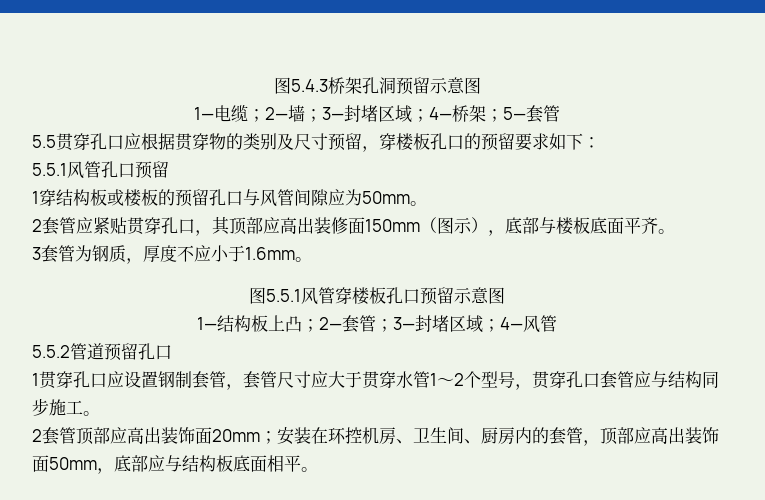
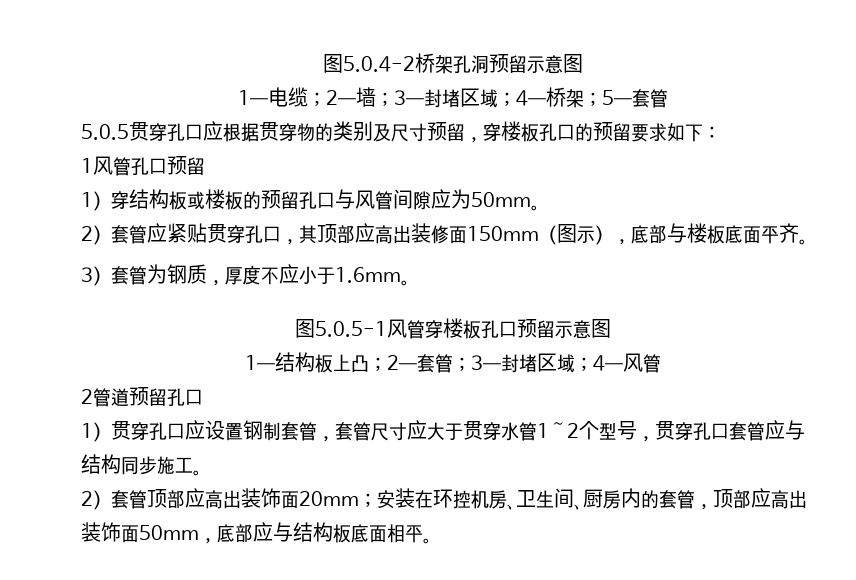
- 图5.4.3桥架孔洞预留示意图
+ 图5.0.4-2桥架孔洞预留示意图
- 5.5贯穿孔口应根据贯穿物的类别及尺寸预留，穿楼板孔口的预留要求如下：
+ 5.0.5贯穿孔口应根据贯穿物的类别及尺寸预留，穿楼板孔口的预留要求如下：
- 5.5.1风管孔口预留
+ 1风管孔口预留
- 1穿结构板或楼板的预留孔口与风管间隙应为50mm。
+ 1）穿结构板或楼板的预留孔口与风管间隙应为50mm。
- 2套管应紧贴贯穿孔口，其顶部应高出装修面150mm（图示），底部与楼板底面平齐。
+ 2）套管应紧贴贯穿孔口，其顶部应高出装修面150mm（图示），底部与楼板底面平齐。
- 3套管为钢质，厚度不应小于1.6mm。
+ 3）套管为钢质，厚度不应小于1.6mm。
- 图5.5.1风管穿楼板孔口预留示意图
+ 图5.0.5-1风管穿楼板孔口预留示意图
- 5.5.2管道预留孔口
+ 2管道预留孔口
- 1贯穿孔口应设置钢制套管，套管尺寸应大于贯穿水管1～2个型号，贯穿孔口套管应与结构同步施工。
+ 1）贯穿孔口应设置钢制套管，套管尺寸应大于贯穿水管1～2个型号，贯穿孔口套管应与结构同步施工。
- 2套管顶部应高出装饰面20mm；安装在环控机房、卫生间、厨房内的套管，顶部应高出装饰面50mm，底部应与结构板底面相平。
+ 2）套管顶部应高出装饰面20mm；安装在环控机房、卫生间、厨房内的套管，顶部应高出装饰面50mm，底部应与结构板底面相平。

